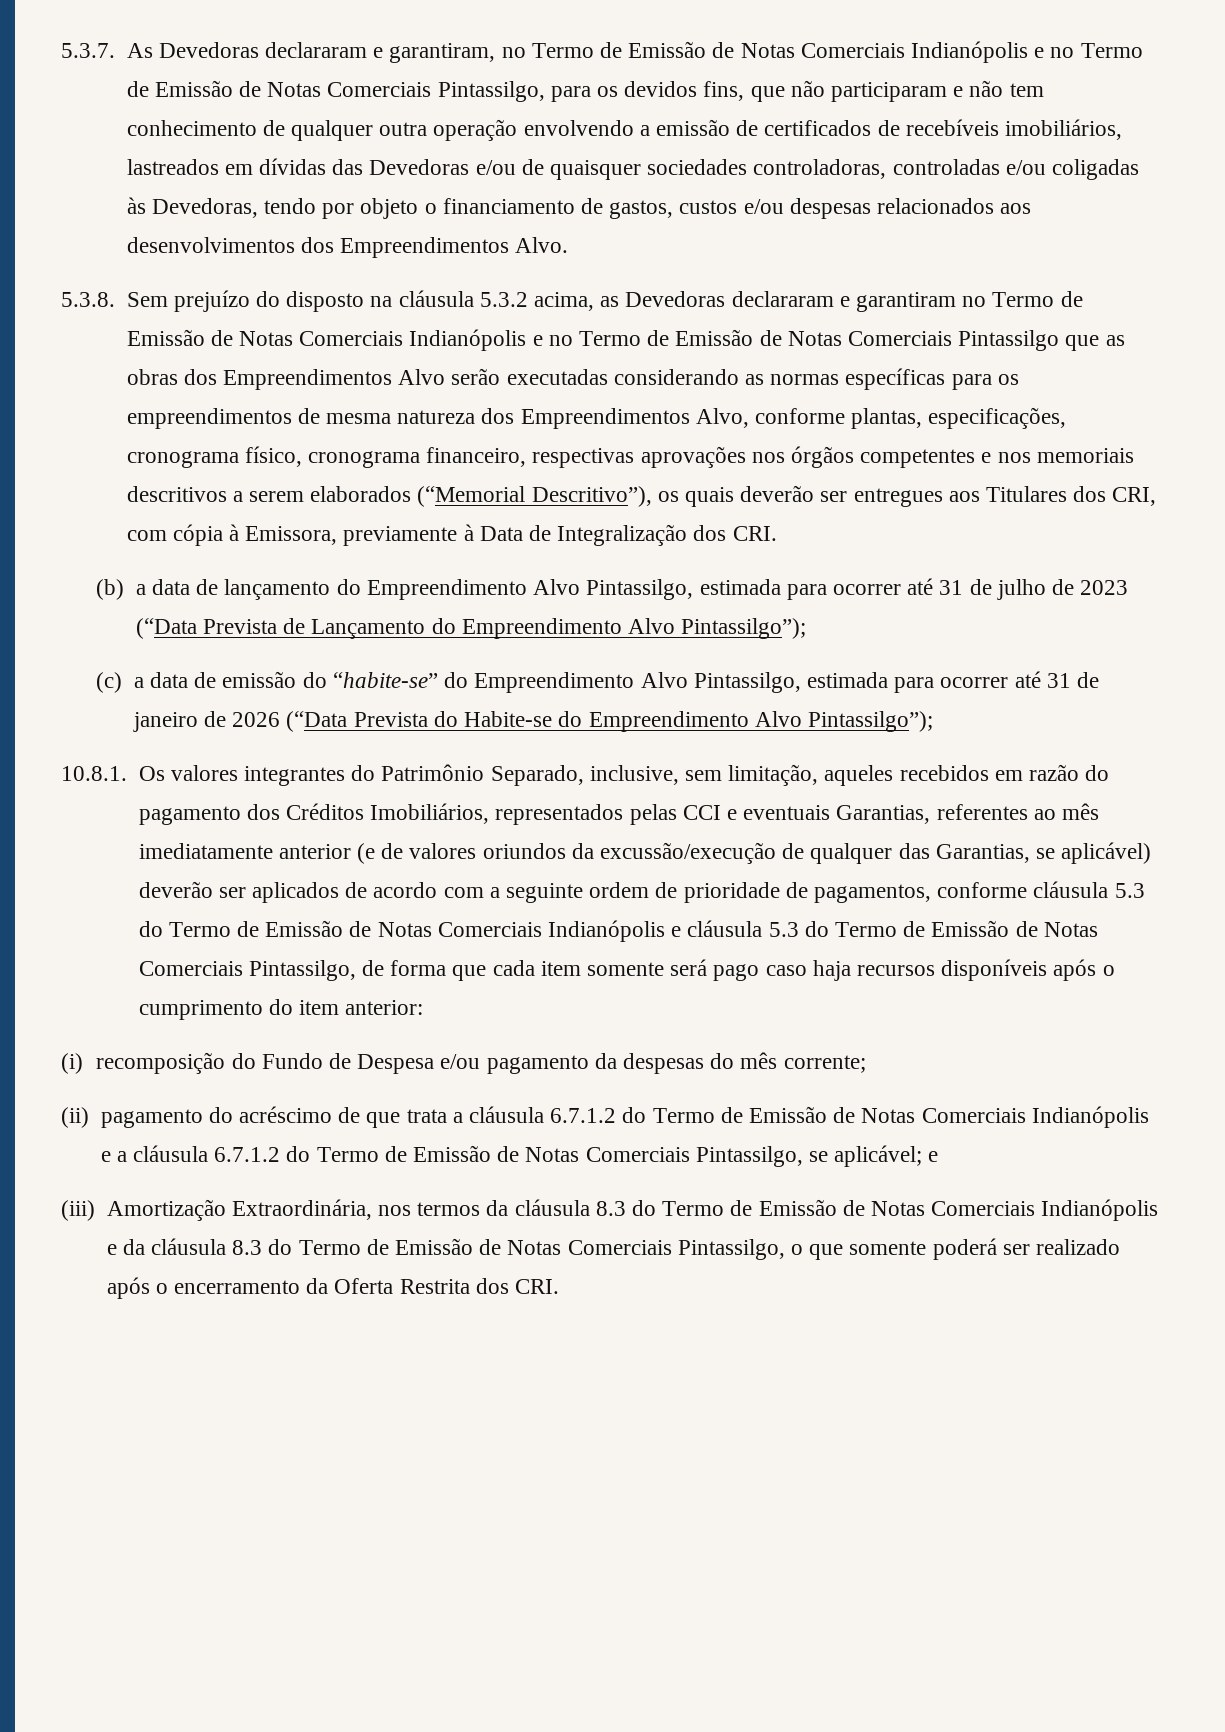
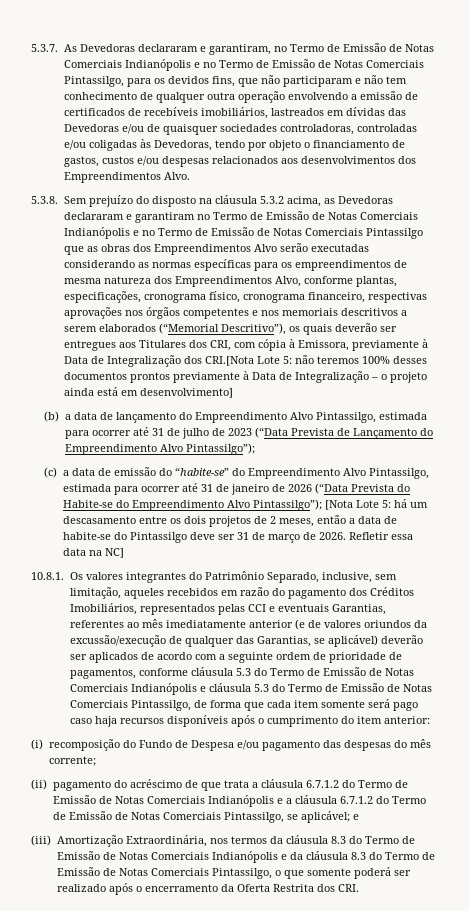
- 5.3.8. Sem prejuízo do disposto na cláusula 5.3.2 acima, as Devedoras declararam e garantiram no Termo de Emissão de Notas Comerciais Indianópolis e no Termo de Emissão de Notas Comerciais Pintassilgo que as obras dos Empreendimentos Alvo serão executadas considerando as normas específicas para os empreendimentos de mesma natureza dos Empreendimentos Alvo, conforme plantas, especificações, cronograma físico, cronograma financeiro, respectivas aprovações nos órgãos competentes e nos memoriais descritivos a serem elaborados (“Memorial Descritivo”), os quais deverão ser entregues aos Titulares dos CRI, com cópia à Emissora, previamente à Data de Integralização dos CRI.
+ 5.3.8. Sem prejuízo do disposto na cláusula 5.3.2 acima, as Devedoras declararam e garantiram no Termo de Emissão de Notas Comerciais Indianópolis e no Termo de Emissão de Notas Comerciais Pintassilgo que as obras dos Empreendimentos Alvo serão executadas considerando as normas específicas para os empreendimentos de mesma natureza dos Empreendimentos Alvo, conforme plantas, especificações, cronograma físico, cronograma financeiro, respectivas aprovações nos órgãos competentes e nos memoriais descritivos a serem elaborados (“Memorial Descritivo”), os quais deverão ser entregues aos Titulares dos CRI, com cópia à Emissora, previamente à Data de Integralização dos CRI.[Nota Lote 5: não teremos 100% desses documentos prontos previamente à Data de Integralização – o projeto ainda está em desenvolvimento]
- (c) a data de emissão do “habite-se” do Empreendimento Alvo Pintassilgo, estimada para ocorrer até 31 de janeiro de 2026 (“Data Prevista do Habite-se do Empreendimento Alvo Pintassilgo”);
+ (c) a data de emissão do “habite-se” do Empreendimento Alvo Pintassilgo, estimada para ocorrer até 31 de janeiro de 2026 (“Data Prevista do Habite-se do Empreendimento Alvo Pintassilgo”); [Nota Lote 5: há um descasamento entre os dois projetos de 2 meses, então a data de habite-se do Pintassilgo deve ser 31 de março de 2026. Refletir essa data na NC]
- (i) recomposição do Fundo de Despesa e/ou pagamento da despesas do mês corrente;
+ (i) recomposição do Fundo de Despesa e/ou pagamento das despesas do mês corrente;

